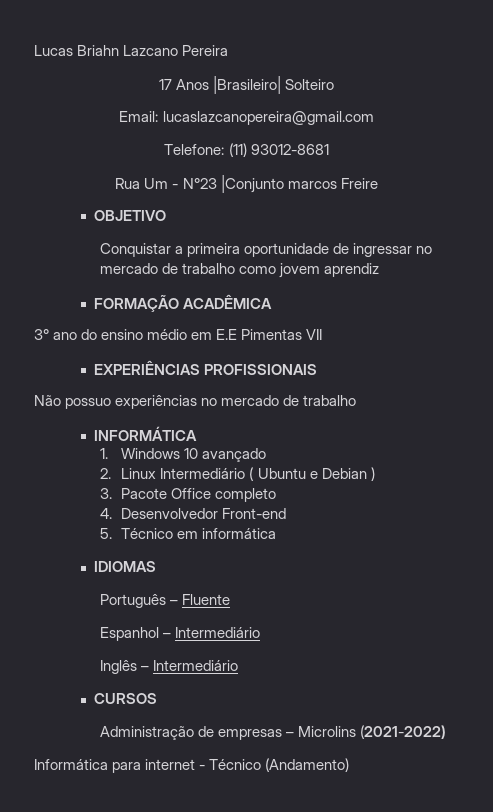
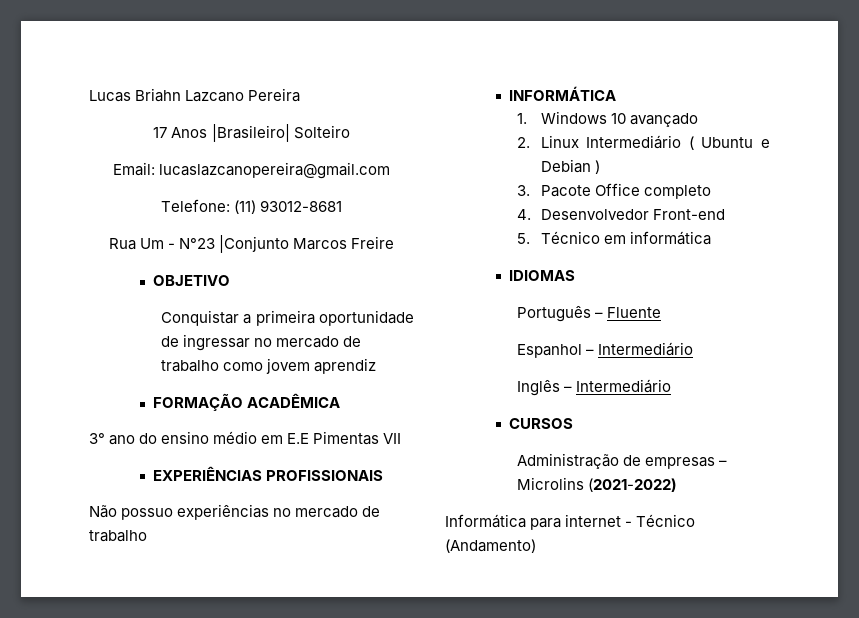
- Rua Um - N°23 |Conjunto marcos Freire
+ Rua Um - N°23 |Conjunto Marcos Freire

